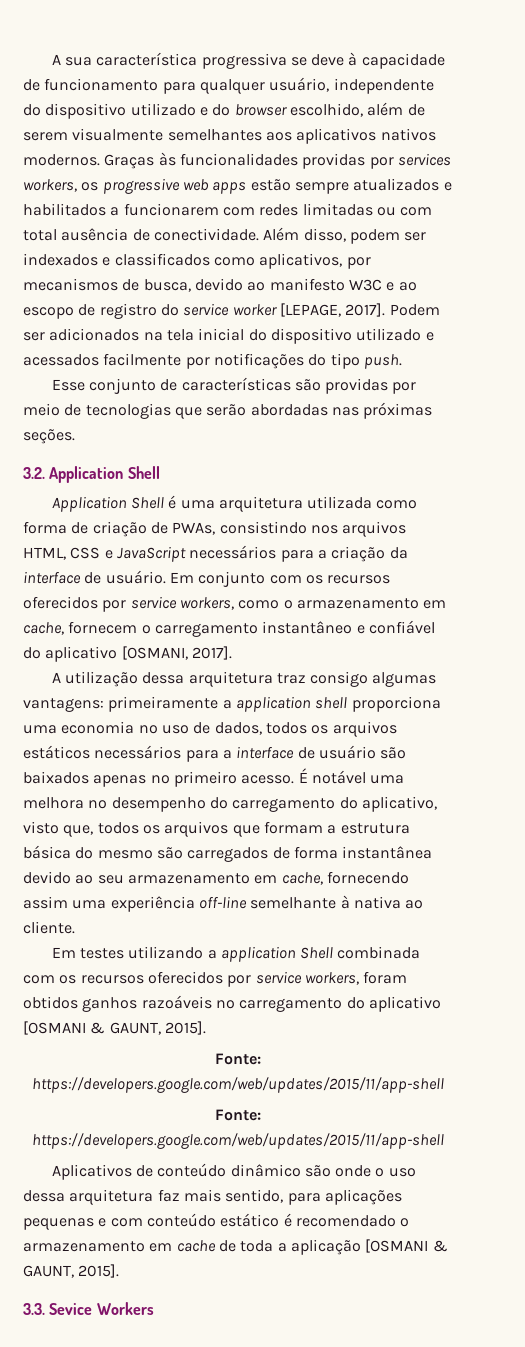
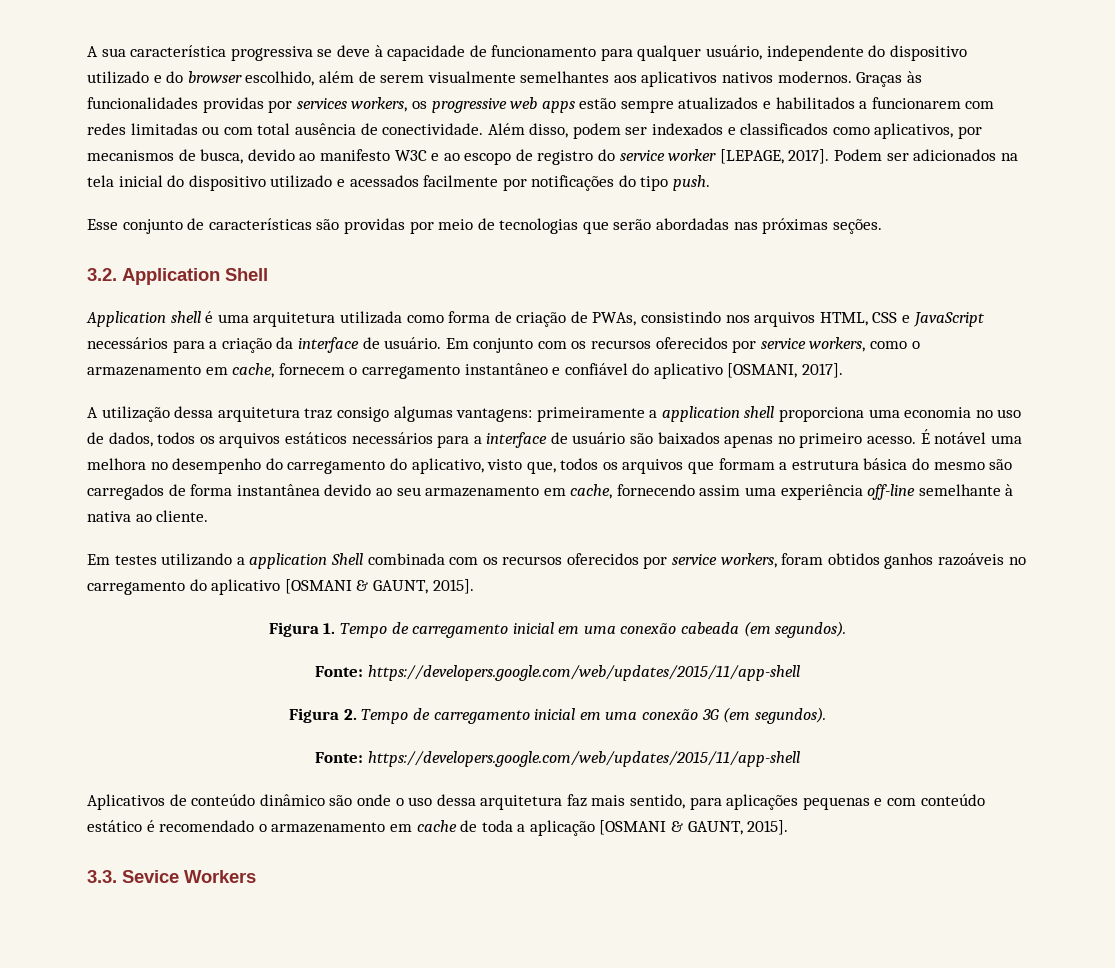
- Application Shell é uma arquitetura utilizada como forma de criação de PWAs, consistindo nos arquivos HTML, CSS e JavaScript necessários para a criação da interface de usuário.
+ Application shell é uma arquitetura utilizada como forma de criação de PWAs, consistindo nos arquivos HTML, CSS e JavaScript necessários para a criação da interface de usuário.
  Em testes utilizando a application Shell combinada com os recursos oferecidos por service workers, foram obtidos ganhos razoáveis no carregamento do aplicativo [OSMANI & GAUNT, 2015].
+ Figura 1. Tempo de carregamento inicial em uma conexão cabeada (em segundos).
  Fonte: https://developers.google.com/web/updates/2015/11/app-shell
+ Figura 2. Tempo de carregamento inicial em uma conexão 3G (em segundos).

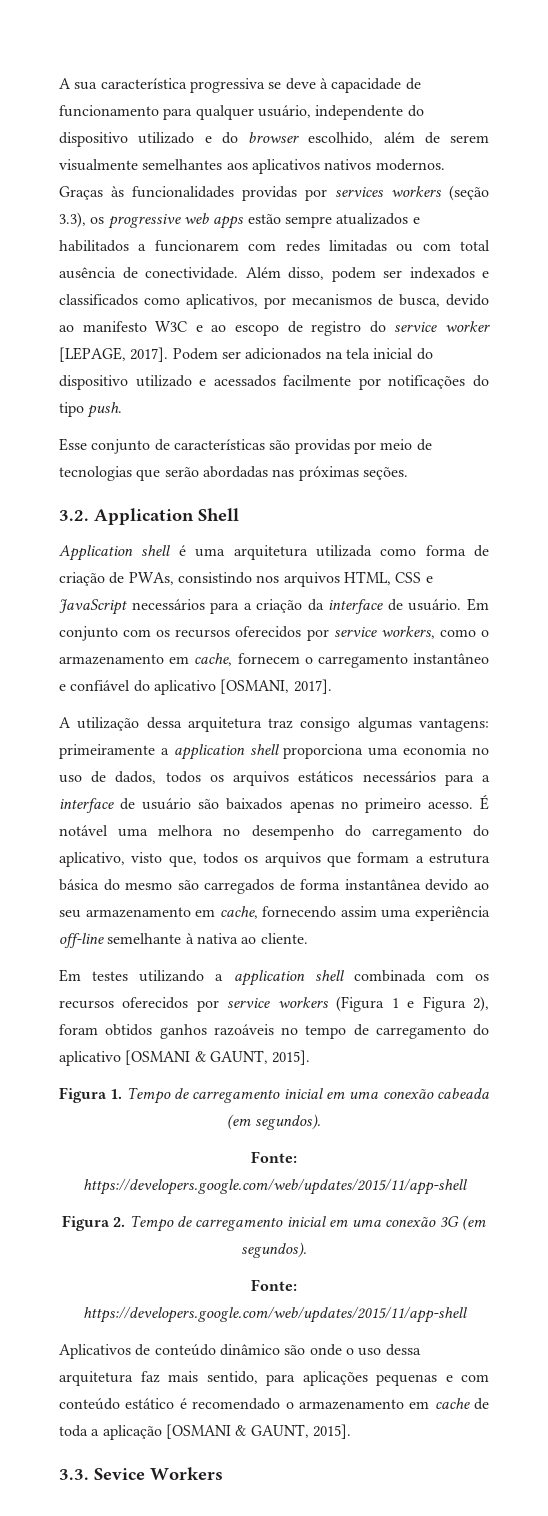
- Graças às funcionalidades providas por services workers, os progressive web apps estão sempre atualizados e habilitados a funcionarem com redes limitadas ou com total ausência de conectividade.
+ Graças às funcionalidades providas por services workers (seção 3.3), os progressive web apps estão sempre atualizados e habilitados a funcionarem com redes limitadas ou com total ausência de conectividade.
- Em testes utilizando a application Shell combinada com os recursos oferecidos por service workers, foram obtidos ganhos razoáveis no carregamento do aplicativo [OSMANI & GAUNT, 2015].
+ Em testes utilizando a application shell combinada com os recursos oferecidos por service workers (Figura 1 e Figura 2), foram obtidos ganhos razoáveis no tempo de carregamento do aplicativo [OSMANI & GAUNT, 2015].

